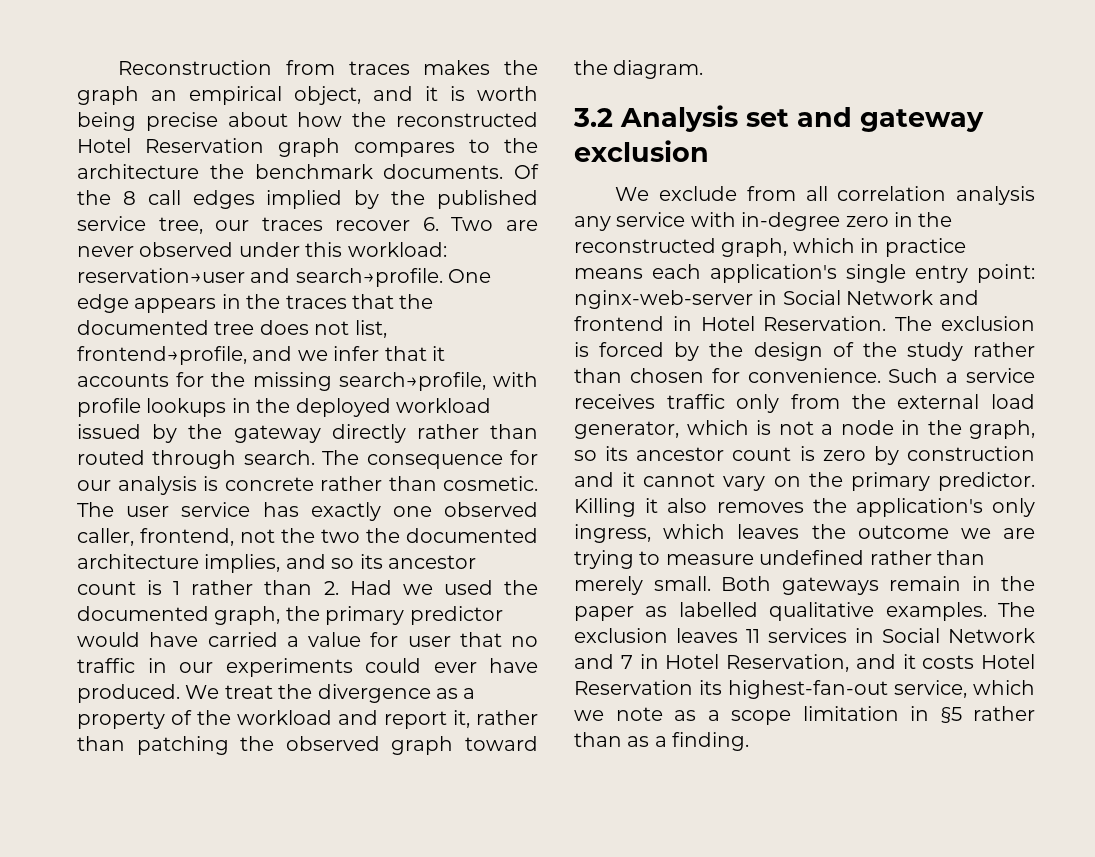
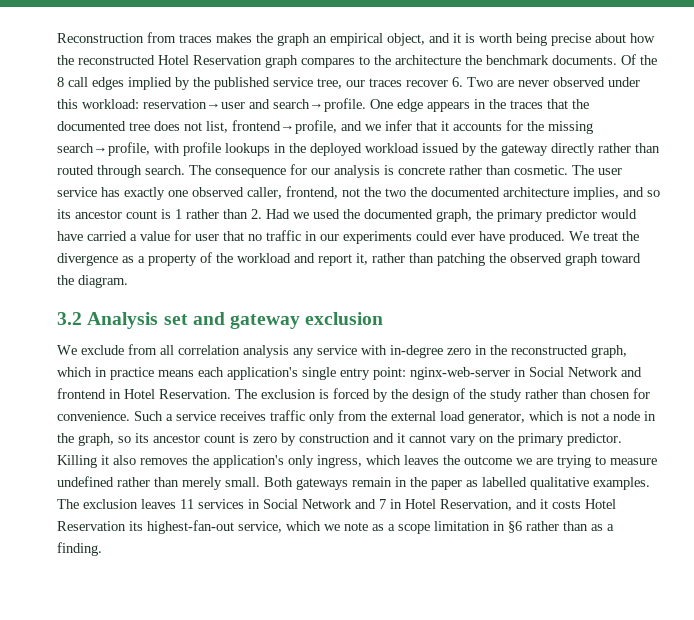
- The exclusion leaves 11 services in Social Network and 7 in Hotel Reservation, and it costs Hotel Reservation its highest-fan-out service, which we note as a scope limitation in §5 rather than as a finding.
+ The exclusion leaves 11 services in Social Network and 7 in Hotel Reservation, and it costs Hotel Reservation its highest-fan-out service, which we note as a scope limitation in §6 rather than as a finding.

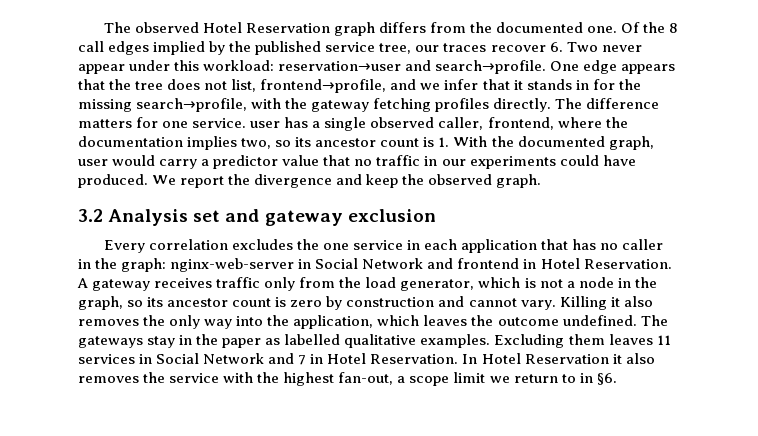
- Reconstruction from traces makes the graph an empirical object, and it is worth being precise about how the reconstructed Hotel Reservation graph compares to the architecture the benchmark documents.
+ The observed Hotel Reservation graph differs from the documented one.
- Of the 8 call edges implied by the published service tree, our traces recover 6. Two are never observed under this workload: reservation→user and search→profile.
+ Of the 8 call edges implied by the published service tree, our traces recover 6. Two never appear under this workload: reservation→user and search→profile.
- One edge appears in the traces that the documented tree does not list, frontend→profile, and we infer that it accounts for the missing search→profile, with profile lookups in the deployed workload issued by the gateway directly rather than routed through search. The consequence for our analysis is concrete rather than cosmetic. The user service has exactly one observed caller, frontend, not the two the documented architecture implies, and so its ancestor count is 1 rather than 2. Had we used the documented graph, the primary predictor would have carried a value for user that no traffic in our experiments could ever have produced.
+ One edge appears that the tree does not list, frontend→profile, and we infer that it stands in for the missing search→profile, with the gateway fetching profiles directly. The difference matters for one service. user has a single observed caller, frontend, where the documentation implies two, so its ancestor count is 1. With the documented graph, user would carry a predictor value that no traffic in our experiments could have produced.
- We treat the divergence as a property of the workload and report it, rather than patching the observed graph toward the diagram.
+ We report the divergence and keep the observed graph.
- We exclude from all correlation analysis any service with in-degree zero in the reconstructed graph, which in practice means each application's single entry point: nginx-web-server in Social Network and frontend in Hotel Reservation.
+ Every correlation excludes the one service in each application that has no caller in the graph: nginx-web-server in Social Network and frontend in Hotel Reservation.
- The exclusion is forced by the design of the study rather than chosen for convenience. Such a service receives traffic only from the external load generator, which is not a node in the graph, so its ancestor count is zero by construction and it cannot vary on the primary predictor.
+ A gateway receives traffic only from the load generator, which is not a node in the graph, so its ancestor count is zero by construction and cannot vary.
- Killing it also removes the application's only ingress, which leaves the outcome we are trying to measure undefined rather than merely small. Both gateways remain in the paper as labelled qualitative examples.
+ Killing it also removes the only way into the application, which leaves the outcome undefined. The gateways stay in the paper as labelled qualitative examples.
- The exclusion leaves 11 services in Social Network and 7 in Hotel Reservation, and it costs Hotel Reservation its highest-fan-out service, which we note as a scope limitation in §6 rather than as a finding.
+ Excluding them leaves 11 services in Social Network and 7 in Hotel Reservation. In Hotel Reservation it also removes the service with the highest fan-out, a scope limit we return to in §6.

